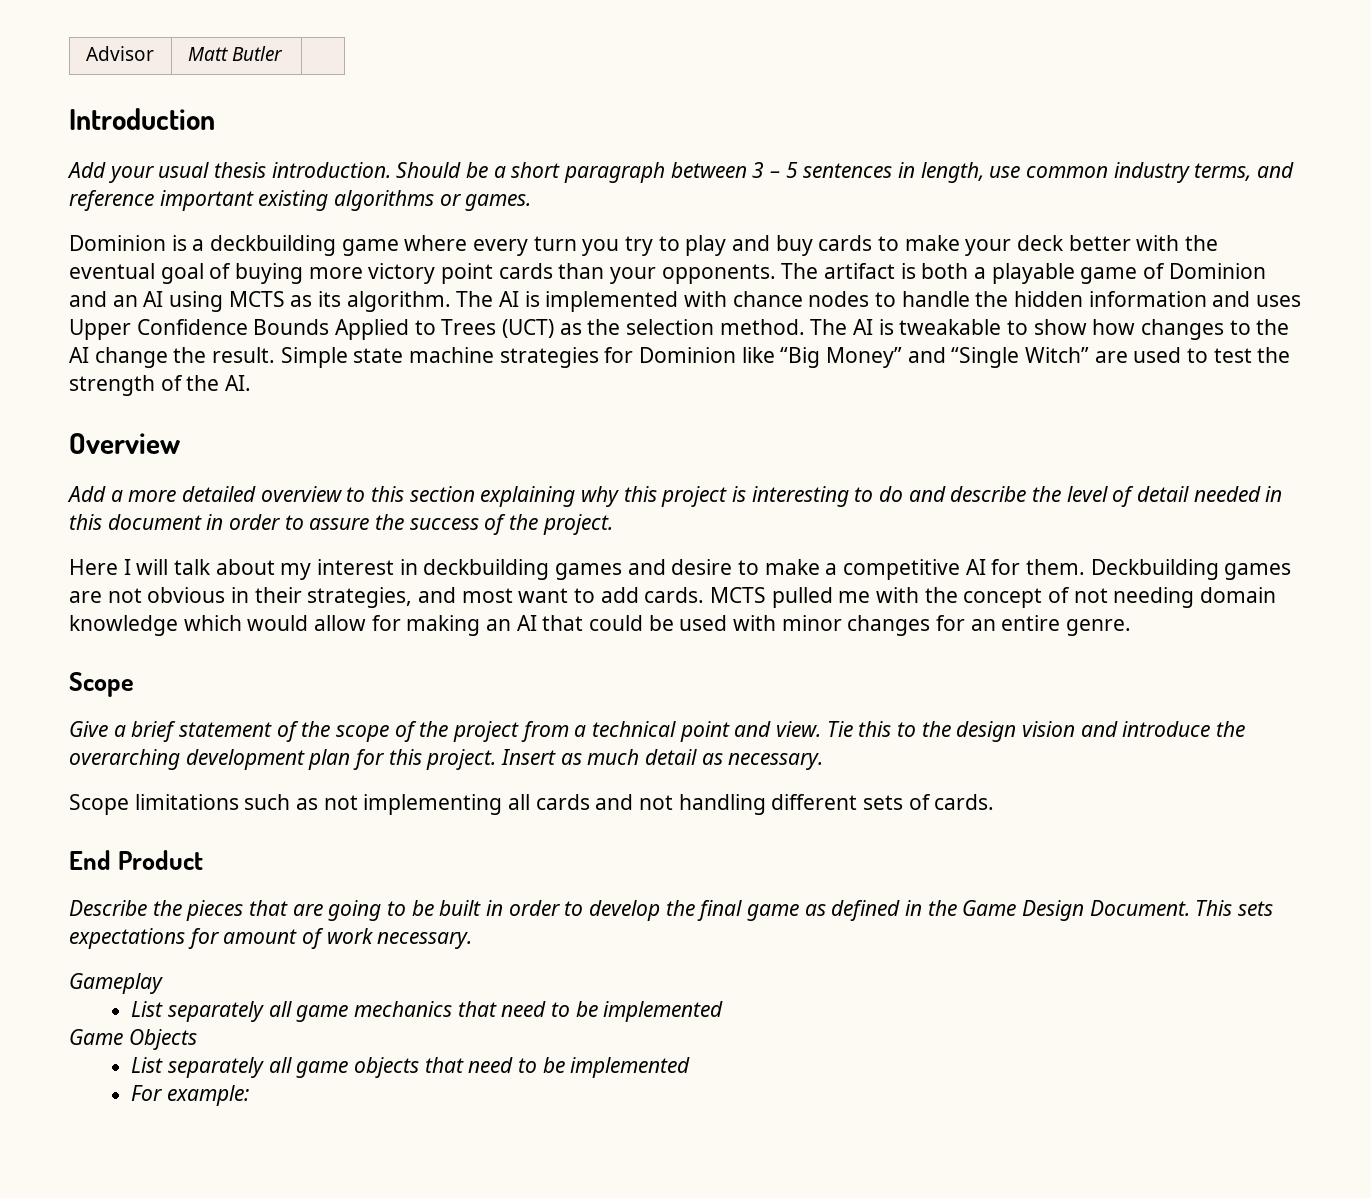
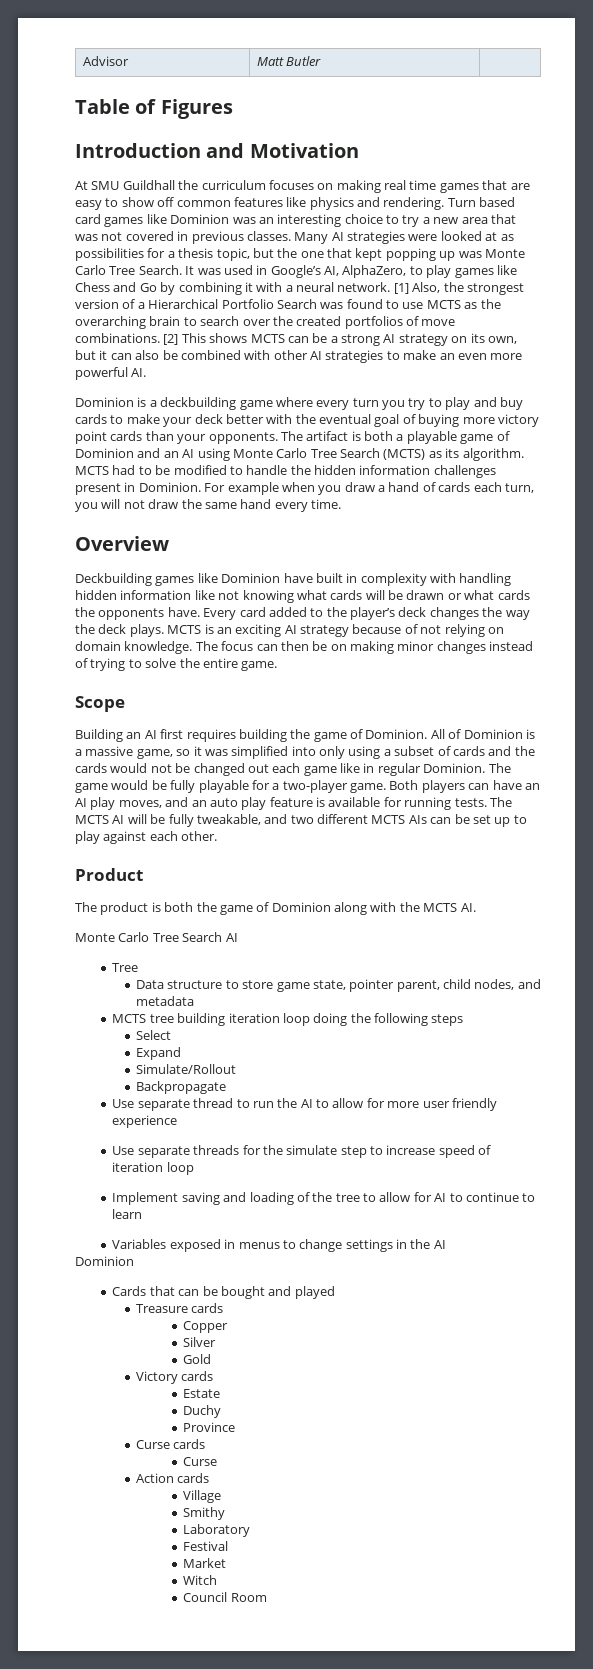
- Introduction
- Add your usual thesis introduction. Should be a short paragraph between 3 – 5 sentences in length, use common industry terms, and reference important existing algorithms or games.
+ Table of Figures
+ Introduction and Motivation
+ At SMU Guildhall the curriculum focuses on making real time games that are easy to show off common features like physics and rendering. Turn based card games like Dominion was an interesting choice to try a new area that was not covered in previous classes. Many AI strategies were looked at as possibilities for a thesis topic, but the one that kept popping up was Monte Carlo Tree Search. It was used in Google’s AI, AlphaZero, to play games like Chess and Go by combining it with a neural network. [1] Also, the strongest version of a Hierarchical Portfolio Search was found to use MCTS as the overarching brain to search over the created portfolios of move combinations. [2] This shows MCTS can be a strong AI strategy on its own, but it can also be combined with other AI strategies to make an even more powerful AI.
- The artifact is both a playable game of Dominion and an AI using MCTS as its algorithm. The AI is implemented with chance nodes to handle the hidden information and uses Upper Confidence Bounds Applied to Trees (UCT) as the selection method. The AI is tweakable to show how changes to the AI change the result. Simple state machine strategies for Dominion like “Big Money” and “Single Witch” are used to test the strength of the AI.
+ The artifact is both a playable game of Dominion and an AI using Monte Carlo Tree Search (MCTS) as its algorithm. MCTS had to be modified to handle the hidden information challenges present in Dominion. For example when you draw a hand of cards each turn, you will not draw the same hand every time.
  Overview
- Add a more detailed overview to this section explaining why this project is interesting to do and describe the level of detail needed in this document in order to assure the success of the project.
- Here I will talk about my interest in deckbuilding games and desire to make a competitive AI for them. Deckbuilding games are not obvious in their strategies, and most want to add cards. MCTS pulled me with the concept of not needing domain knowledge which would allow for making an AI that could be used with minor changes for an entire genre.
+ Deckbuilding games like Dominion have built in complexity with handling hidden information like not knowing what cards will be drawn or what cards the opponents have. Every card added to the player’s deck changes the way the deck plays. MCTS is an exciting AI strategy because of not relying on domain knowledge. The focus can then be on making minor changes instead of trying to solve the entire game.
  Scope
- Give a brief statement of the scope of the project from a technical point and view. Tie this to the design vision and introduce the overarching development plan for this project. Insert as much detail as necessary.
- Scope limitations such as not implementing all cards and not handling different sets of cards.
- End Product
- Describe the pieces that are going to be built in order to develop the final game as defined in the Game Design Document. This sets expectations for amount of work necessary.
- Gameplay
- List separately all game mechanics that need to be implemented
- Game Objects
- List separately all game objects that need to be implemented
- For example:
+ Building an AI first requires building the game of Dominion. All of Dominion is a massive game, so it was simplified into only using a subset of cards and the cards would not be changed out each game like in regular Dominion. The game would be fully playable for a two-player game. Both players can have an AI play moves, and an auto play feature is available for running tests. The MCTS AI will be fully tweakable, and two different MCTS AIs can be set up to play against each other.
+ Product
+ The product is both the game of Dominion along with the MCTS AI.
+ Monte Carlo Tree Search AI
+ Tree
+ Data structure to store game state, pointer parent, child nodes, and metadata
+ MCTS tree building iteration loop doing the following steps
+ Select
+ Expand
+ Simulate/Rollout
+ Backpropagate
+ Use separate thread to run the AI to allow for more user friendly experience
+ Use separate threads for the simulate step to increase speed of iteration loop
+ Implement saving and loading of the tree to allow for AI to continue to learn
+ Variables exposed in menus to change settings in the AI
+ Dominion
+ Cards that can be bought and played
+ Treasure cards
+ Copper
+ Silver
+ Gold
+ Victory cards
+ Estate
+ Duchy
+ Province
+ Curse cards
+ Curse
+ Action cards
+ Village
+ Smithy
+ Laboratory
+ Festival
+ Market
+ Witch
+ Council Room

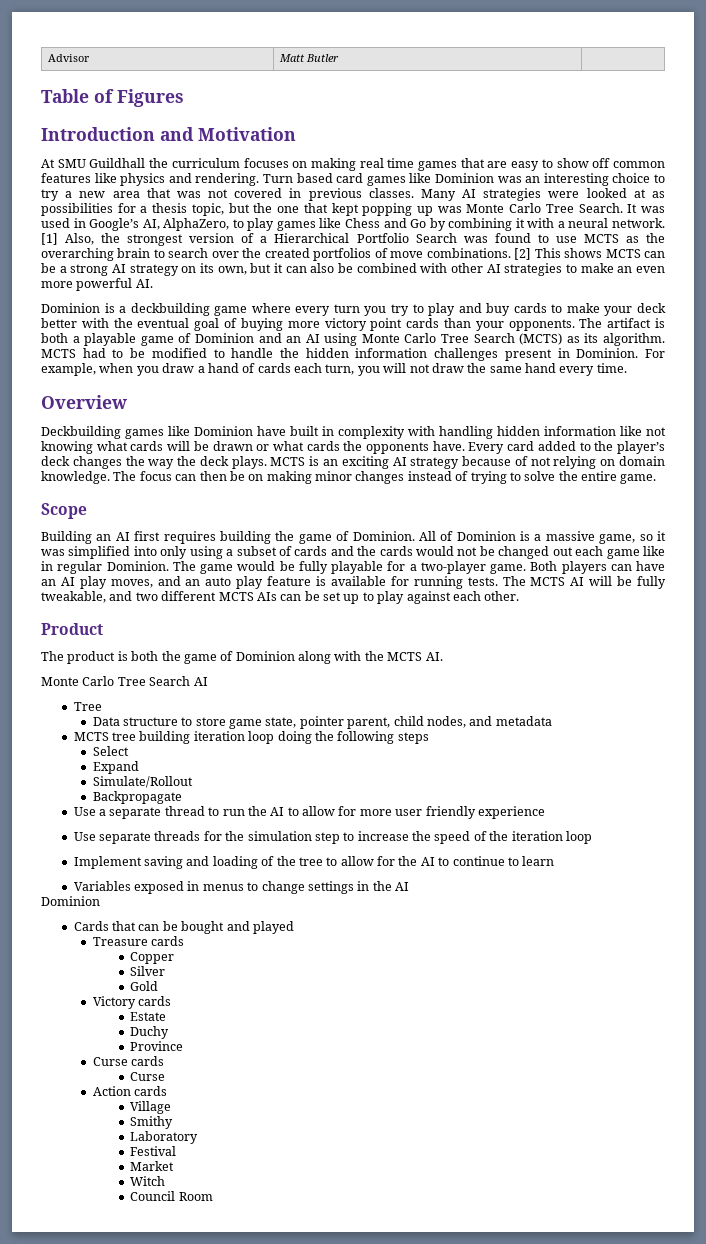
- For example when you draw a hand of cards each turn, you will not draw the same hand every time.
+ For example, when you draw a hand of cards each turn, you will not draw the same hand every time.
- Use separate thread to run the AI to allow for more user friendly experience
+ Use a separate thread to run the AI to allow for more user friendly experience
- Use separate threads for the simulate step to increase speed of iteration loop
+ Use separate threads for the simulation step to increase the speed of the iteration loop
- Implement saving and loading of the tree to allow for AI to continue to learn
+ Implement saving and loading of the tree to allow for the AI to continue to learn

